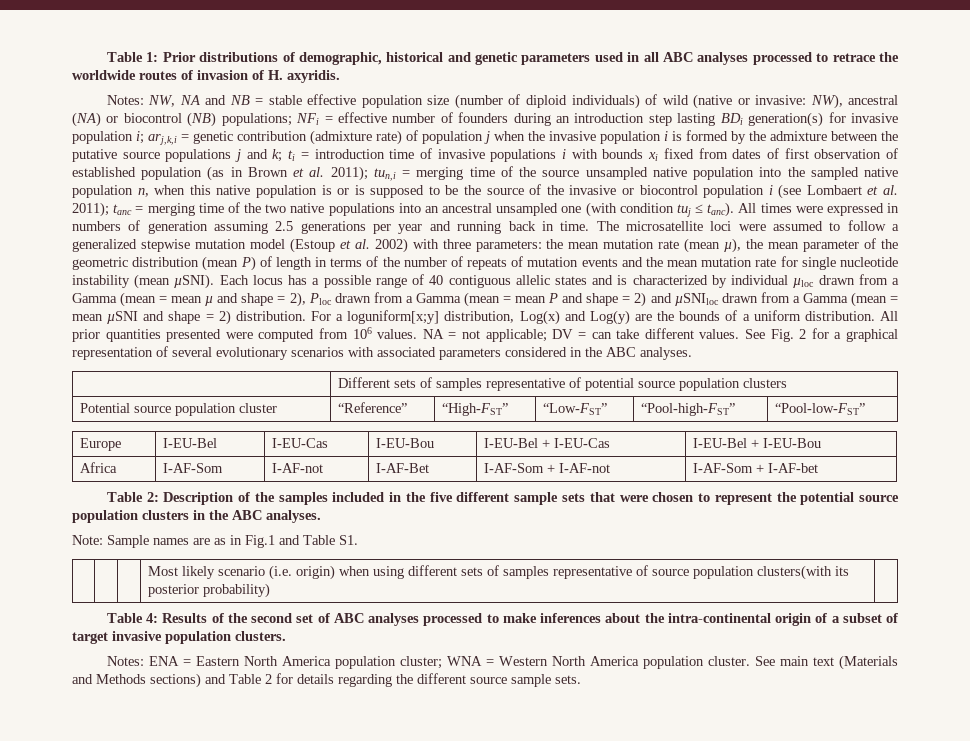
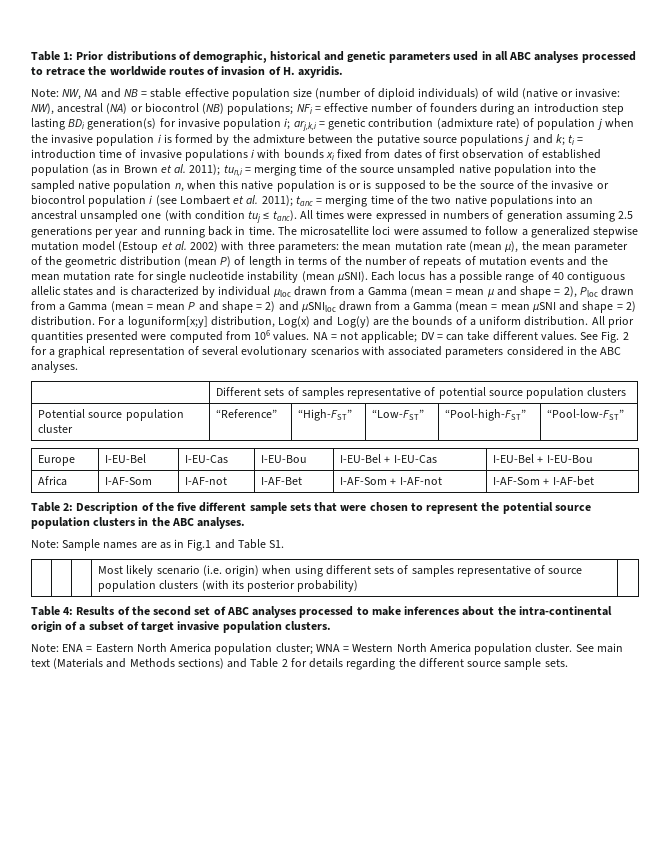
  Prior distributions of demographic, historical and genetic parameters used in all ABC analyses processed to retrace the worldwide routes of invasion of H. axyridis.
- Notes:
+ Note:
- Table 2: Description of the samples included in the five different sample sets that were chosen to represent the potential source population clusters in the ABC analyses.
+ Table 2: Description of the five different sample sets that were chosen to represent the potential source population clusters in the ABC analyses.
- | | | Most likely scenario (i.e. origin) when using different sets of samples representative of source population clusters(with its posterior probability) |
+ | | | Most likely scenario (i.e. origin) when using different sets of samples representative of source population clusters (with its posterior probability) |
- Notes: ENA = Eastern North America population cluster; WNA = Western North America population cluster.
+ Note: ENA = Eastern North America population cluster; WNA = Western North America population cluster.

